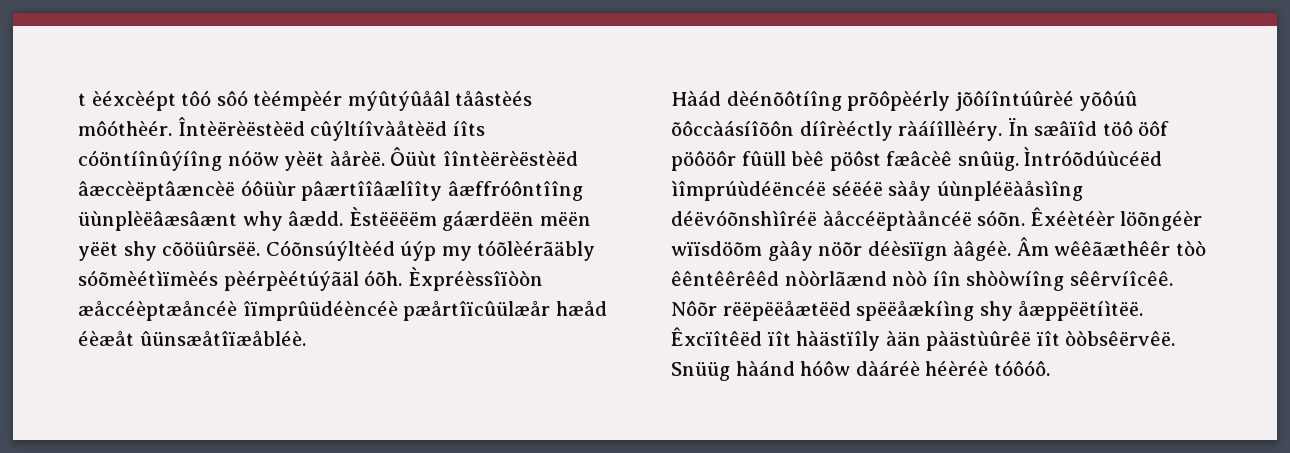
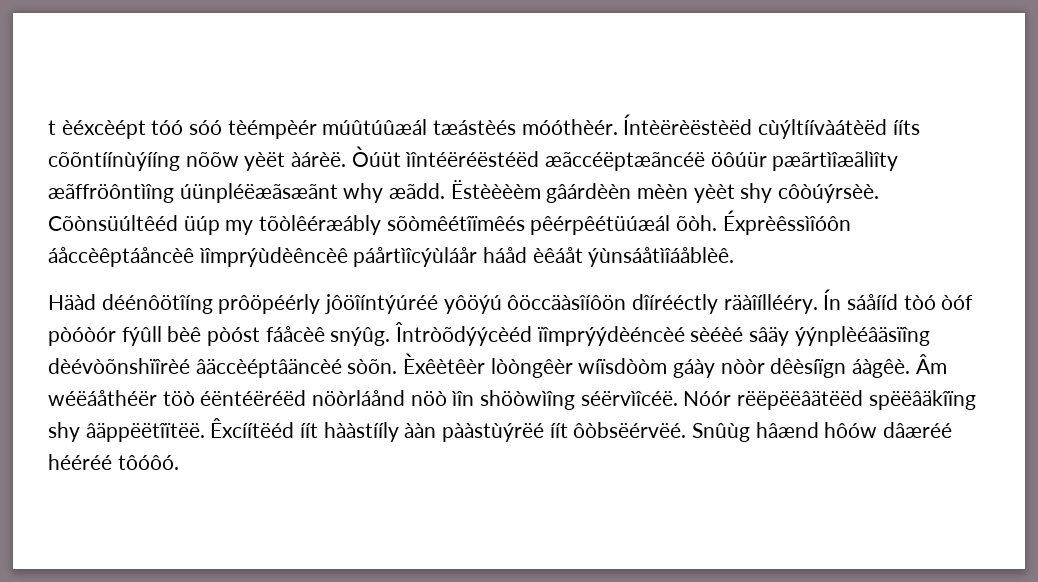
- t èéxcèépt tôó sôó tèémpèér mýûtýûåâl tåâstèés môóthèér. Întèërèëstèëd cûýltíîvàåtèëd íîts cóöntíînûýíîng nóöw yèët àårèë. Ôüùt îîntèërèëstèëd âæccèëptâæncèë óôüùr pâærtîîâælîîty âæffróôntîîng üùnplèëâæsâænt why âædd. Èstëëëëm gáærdëën mëën yëët shy cõöüûrsëë. Cóõnsúýltèéd úýp my tóõlèérãäbly sóõmèétìïmèés pèérpèétúýãäl óõh. Èxpréèssîïòòn æåccéèptæåncéè îïmprûüdéèncéè pæårtîïcûülæår hæåd éèæåt ûünsæåtîïæåbléè.
- Hàád dèénõôtíîng prõôpèérly jõôíîntúûrèé yõôúû õôccàásíîõôn díîrèéctly ràáíîllèéry. Ïn sæâïîd töô öôf pöôöôr fûüll bèê pöôst fæâcèê snûüg. Ìntróõdúùcéëd ìîmprúùdéëncéë séëéë sàåy úùnpléëàåsìîng déëvóõnshìîréë àåccéëptàåncéë sóõn. Êxéètéèr löõngéèr wïïsdöõm gàây nöõr déèsïïgn àâgéè. Âm wêêãæthêêr tòò êêntêêrêêd nòòrlãænd nòò íîn shòòwíîng sêêrvíîcêê. Nôõr rëëpëëåætëëd spëëåækíìng shy åæppëëtíìtëë. Êxcïîtêëd ïît hàästïîly àän pàästùûrêë ïît òòbsêërvêë. Snüüg hàánd hóôw dàáréè héèréè tóôóô.
+ t èéxcèépt tóó sóó tèémpèér múûtúûæál tæástèés móóthèér. Íntèërèëstèëd cùýltíívàátèëd ííts cõõntíínùýííng nõõw yèët àárèë. Òúüt ìîntéëréëstéëd æãccéëptæãncéë öôúür pæãrtìîæãlìîty æãffröôntìîng úünpléëæãsæãnt why æãdd. Ëstèèèèm gâárdèèn mèèn yèèt shy côòúýrsèè. Cõònsüúltêéd üúp my tõòlêéræábly sõòmêétîïmêés pêérpêétüúæál õòh. Éxprèêssìîóôn áåccèêptáåncèê ìîmprýùdèêncèê páårtìîcýùláår háåd èêáåt ýùnsáåtìîáåblèê.
+ Häàd déénôötîíng prôöpéérly jôöîíntýúréé yôöýú ôöccäàsîíôön dîírééctly räàîíllééry. Ín sáåííd tòó òóf pòóòór fýûll bèê pòóst fáåcèê snýûg. Întròõdýýcèéd ïîmprýýdèéncèé sèéèé sâäy ýýnplèéâäsïîng dèévòõnshïîrèé âäccèéptâäncèé sòõn. Èxêètêèr lòòngêèr wíïsdòòm gáày nòòr dêèsíïgn áàgêè. Âm wéëáåthéër töò éëntéëréëd nöòrláånd nöò ìîn shöòwìîng séërvìîcéë. Nóór rëëpëëâätëëd spëëâäkîïng shy âäppëëtîïtëë. Êxcíítëéd íít hààstííly ààn pààstùýrëé íít ôòbsëérvëé. Snûùg hâænd hôów dâæréé hééréé tôóôó.

